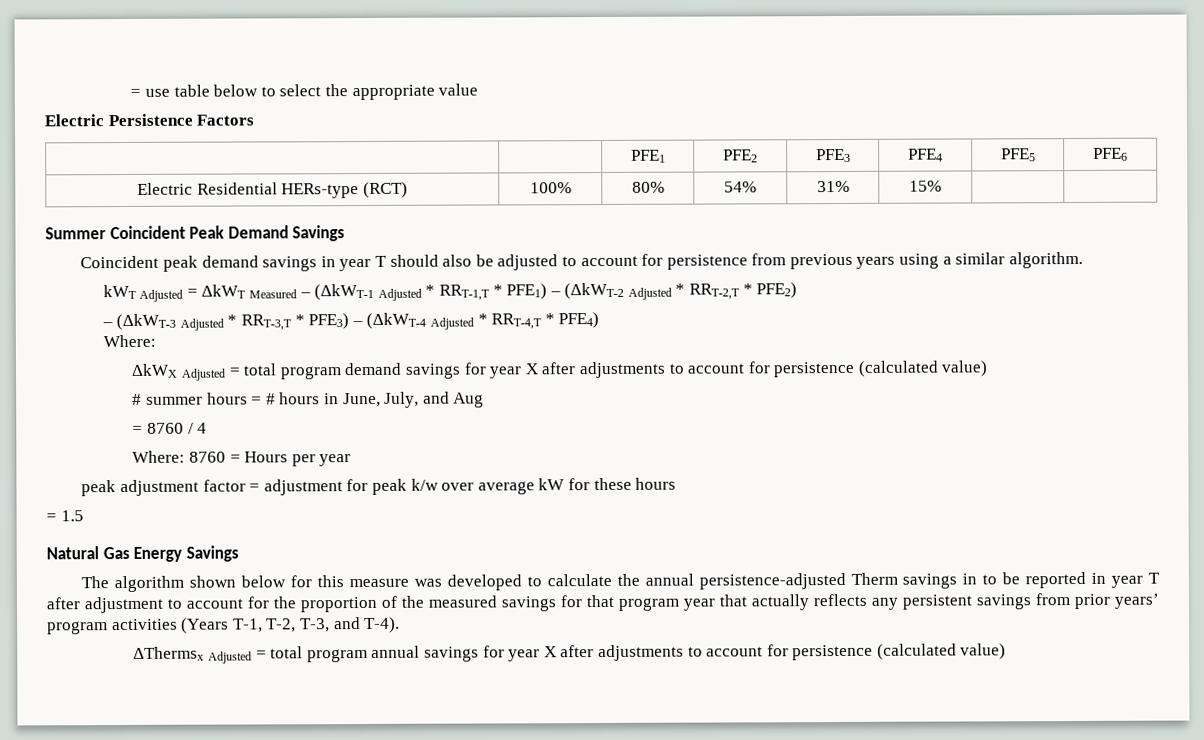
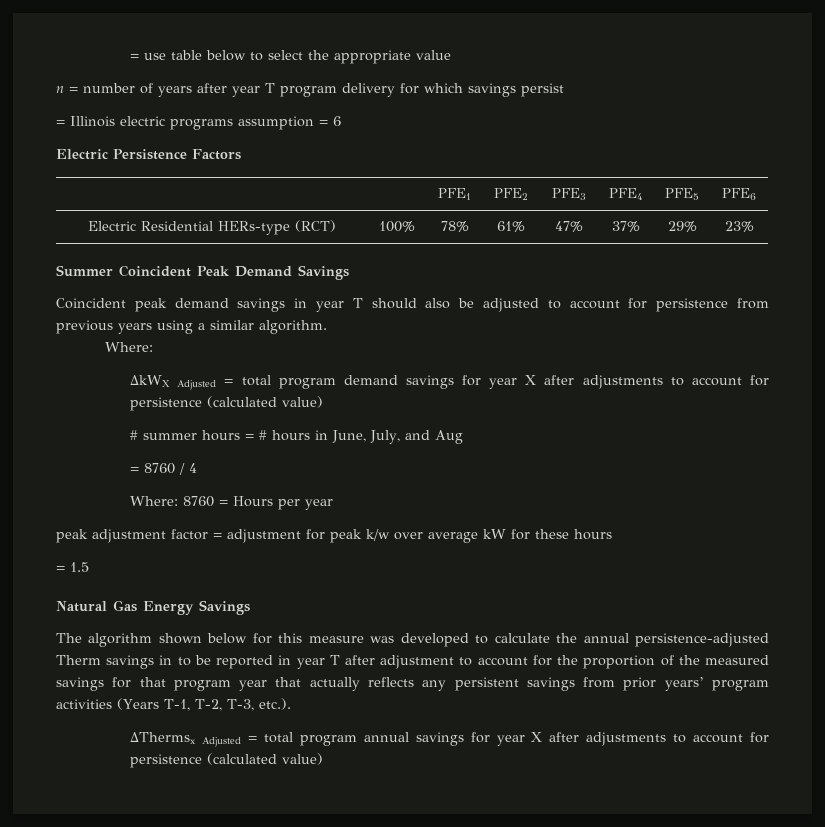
+ n = number of years after year T program delivery for which savings persist
+ = Illinois electric programs assumption = 6
- Electric Residential HERs-type (RCT) | 100% | 80% | 54% | 31% | 15% | |
+ Electric Residential HERs-type (RCT) | 100% | 78% | 61% | 47% | 37% | 29% | 23%
- kWT Adjusted = ΔkWT Measured – (ΔkWT-1 Adjusted * RRT-1,T * PFE1) – (ΔkWT-2 Adjusted * RRT-2,T * PFE2)
- – (ΔkWT-3 Adjusted * RRT-3,T * PFE3) – (ΔkWT-4 Adjusted * RRT-4,T * PFE4)
- The algorithm shown below for this measure was developed to calculate the annual persistence-adjusted Therm savings in to be reported in year T after adjustment to account for the proportion of the measured savings for that program year that actually reflects any persistent savings from prior years’ program activities (Years T-1, T-2, T-3, and T-4).
+ The algorithm shown below for this measure was developed to calculate the annual persistence-adjusted Therm savings in to be reported in year T after adjustment to account for the proportion of the measured savings for that program year that actually reflects any persistent savings from prior years’ program activities (Years T-1, T-2, T-3, etc.).

